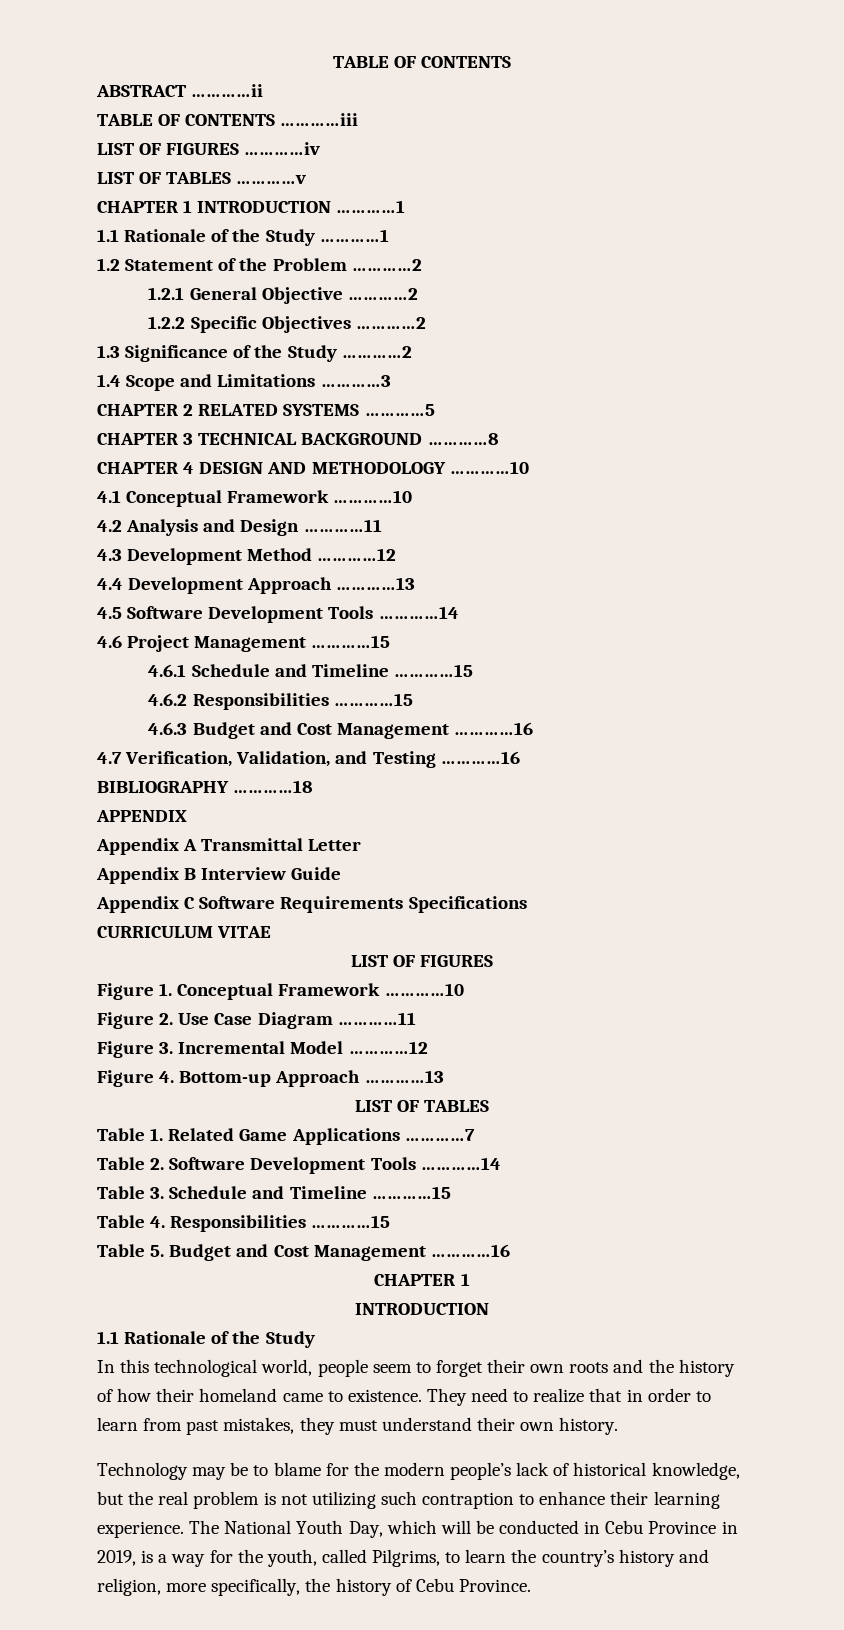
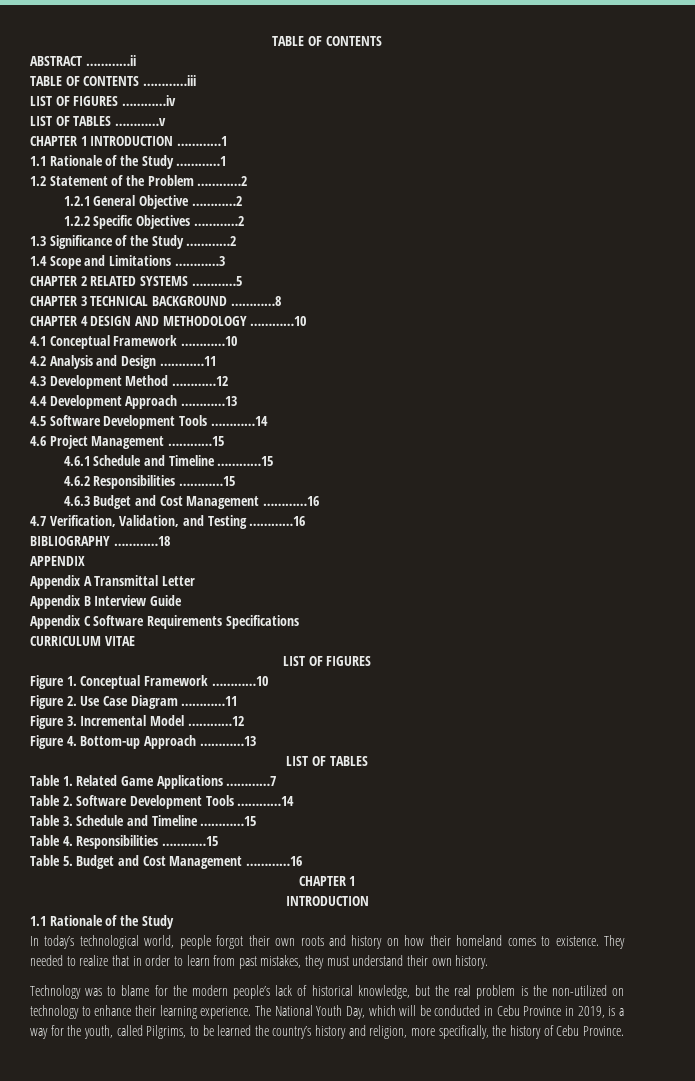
- In this technological world, people seem to forget their own roots and the history of how their homeland came to existence.
+ In today’s technological world, people forgot their own roots and history on how their homeland comes to existence.
- They need to realize that in order to learn from past mistakes, they must understand their own history.
+ They needed to realize that in order to learn from past mistakes, they must understand their own history.
- Technology may be to blame for the modern people’s lack of historical knowledge, but the real problem is not utilizing such contraption to enhance their learning experience.
+ Technology was to blame for the modern people’s lack of historical knowledge, but the real problem is the non-utilized on technology to enhance their learning experience.
- The National Youth Day, which will be conducted in Cebu Province in 2019, is a way for the youth, called Pilgrims, to learn the country’s history and religion, more specifically, the history of Cebu Province.
+ The National Youth Day, which will be conducted in Cebu Province in 2019, is a way for the youth, called Pilgrims, to be learned the country’s history and religion, more specifically, the history of Cebu Province.

